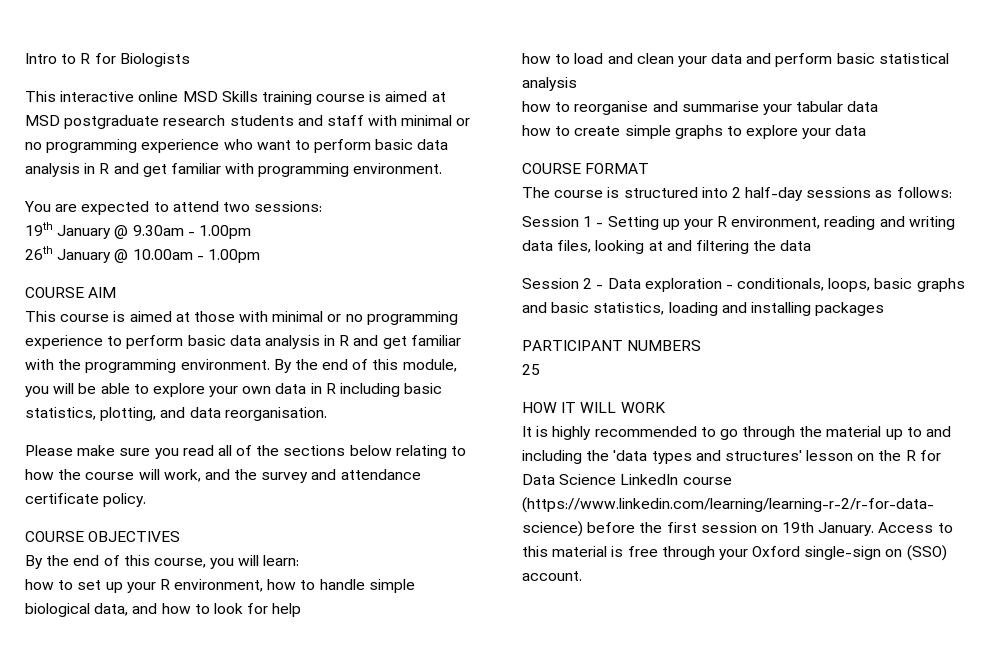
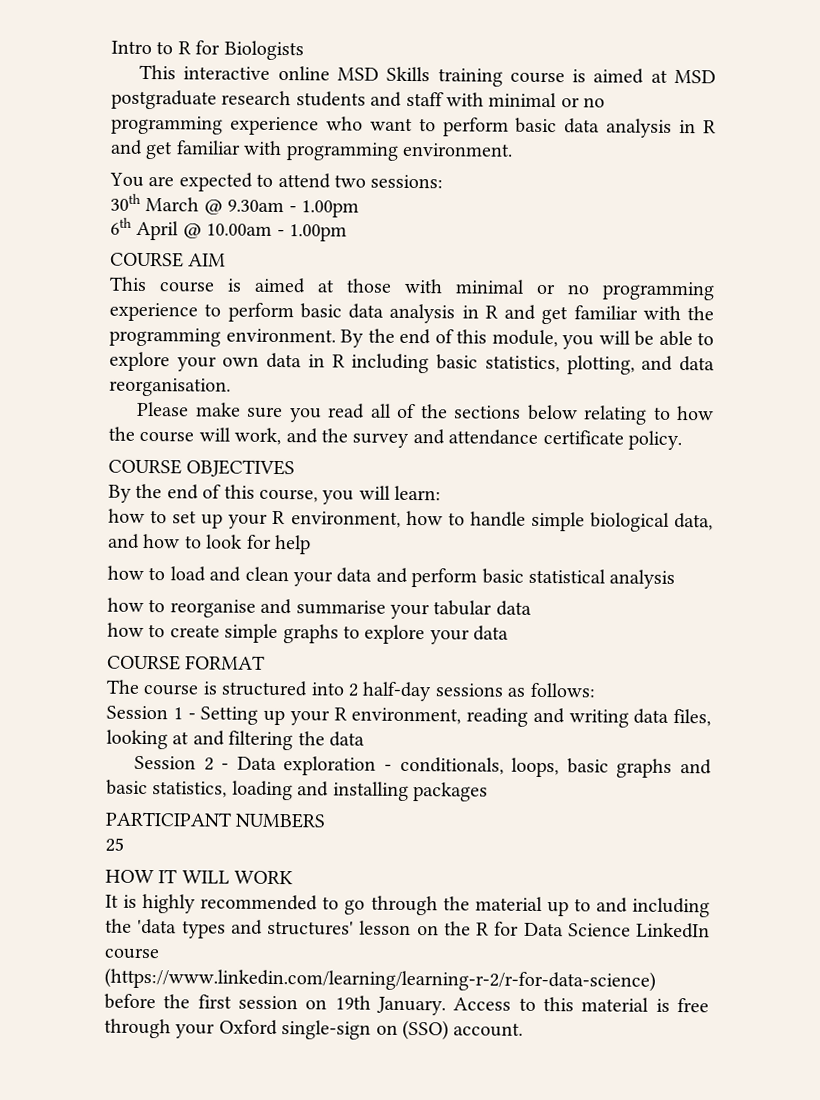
- 19th January @ 9.30am - 1.00pm
+ 30th March @ 9.30am - 1.00pm
- 26th January @ 10.00am - 1.00pm
+ 6th April @ 10.00am - 1.00pm

